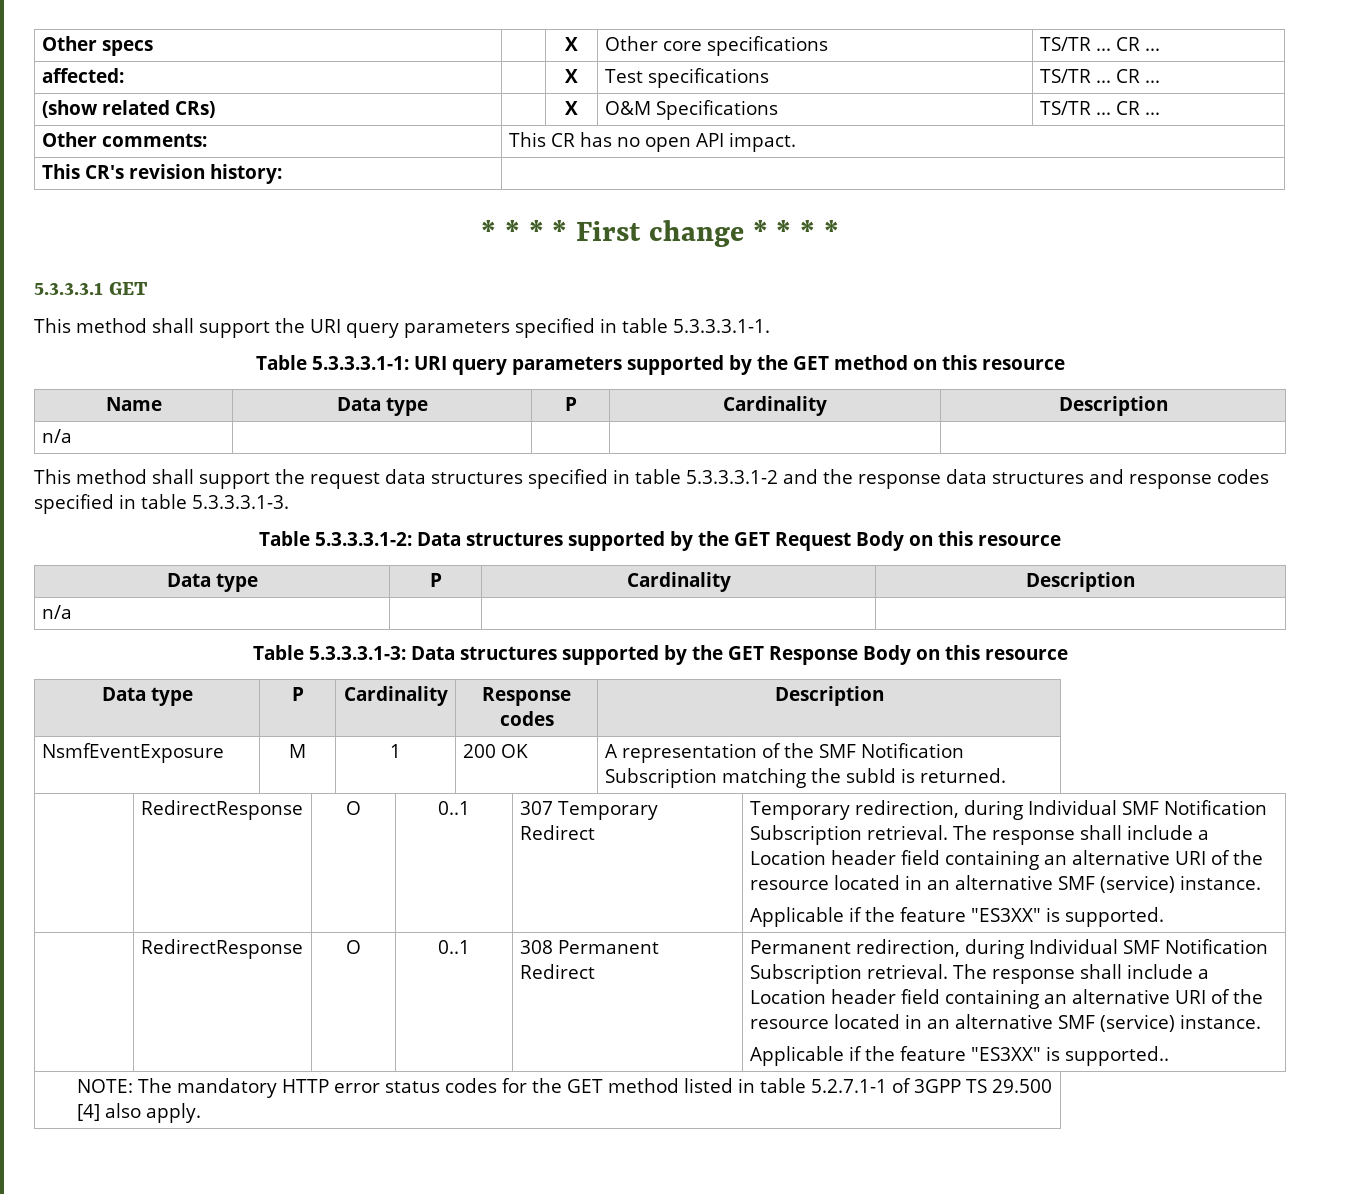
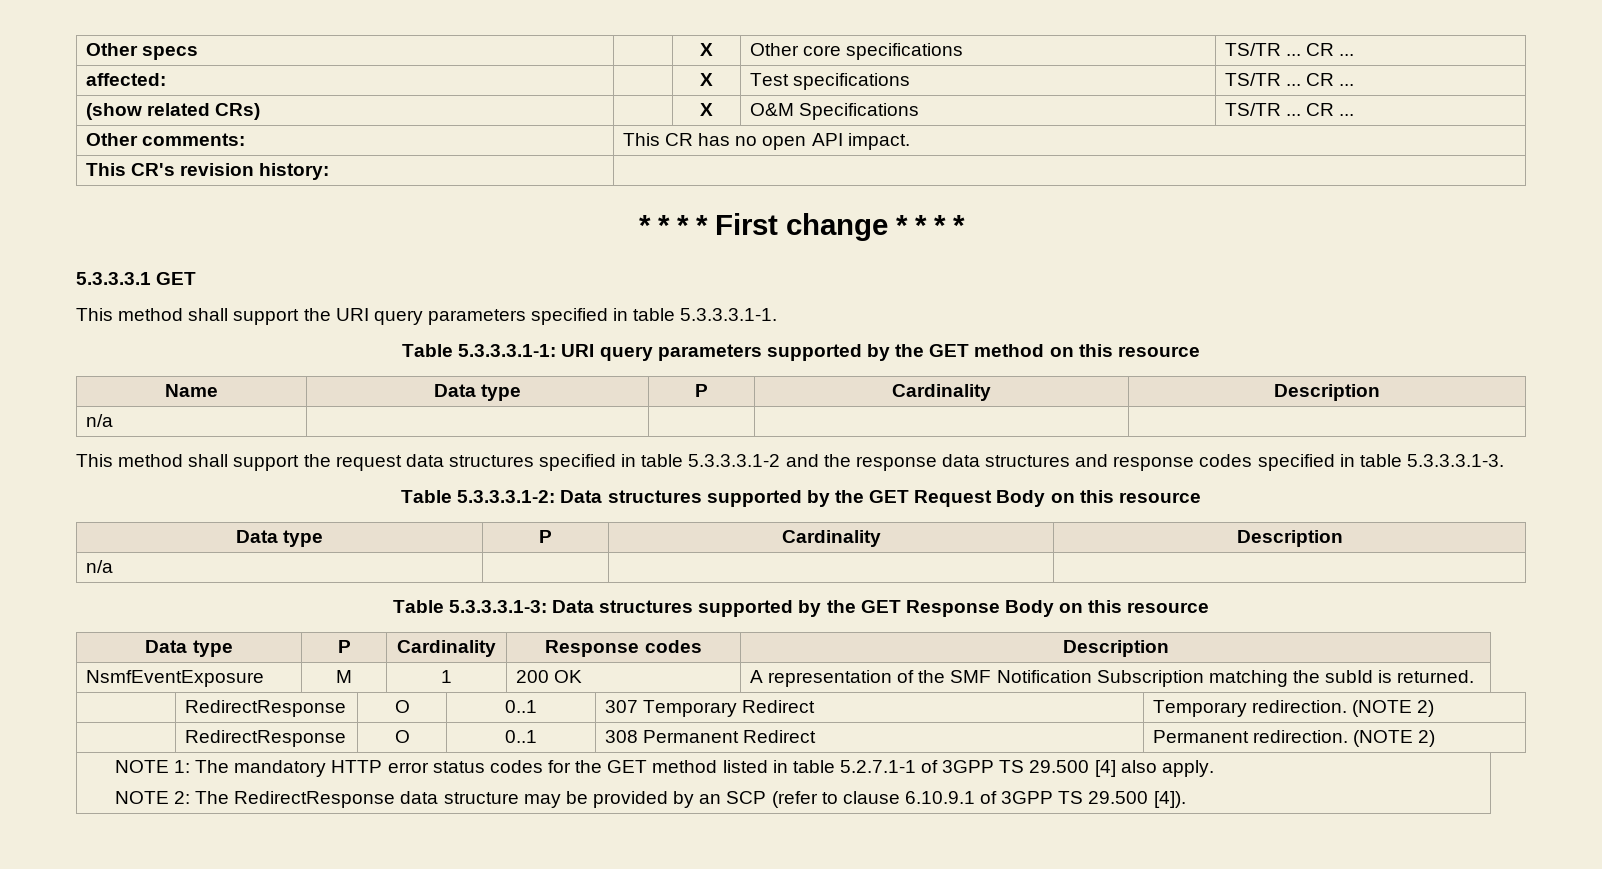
- Temporary redirection, during Individual SMF Notification Subscription retrieval. The response shall include a Location header field containing an alternative URI of the resource located in an alternative SMF (service) instance.
- Applicable if the feature "ES3XX" is supported.
+ Temporary redirection. (NOTE 2)
- Permanent redirection, during Individual SMF Notification Subscription retrieval. The response shall include a Location header field containing an alternative URI of the resource located in an alternative SMF (service) instance.
- Applicable if the feature "ES3XX" is supported..
- NOTE: The mandatory HTTP error status codes for the GET method listed in table 5.2.7.1-1 of 3GPP TS 29.500 [4] also apply.
+ Permanent redirection. (NOTE 2)
+ NOTE 1: The mandatory HTTP error status codes for the GET method listed in table 5.2.7.1-1 of 3GPP TS 29.500 [4] also apply.
+ NOTE 2: The RedirectResponse data structure may be provided by an SCP (refer to clause 6.10.9.1 of 3GPP TS 29.500 [4]).

